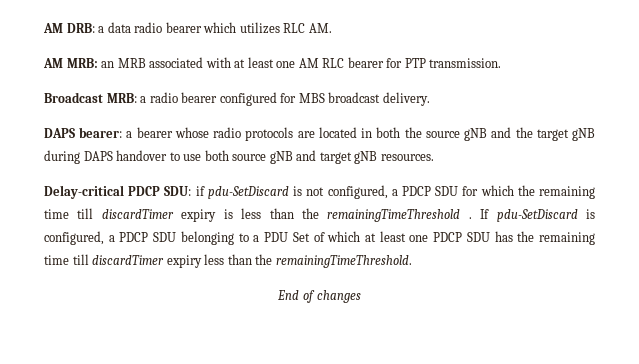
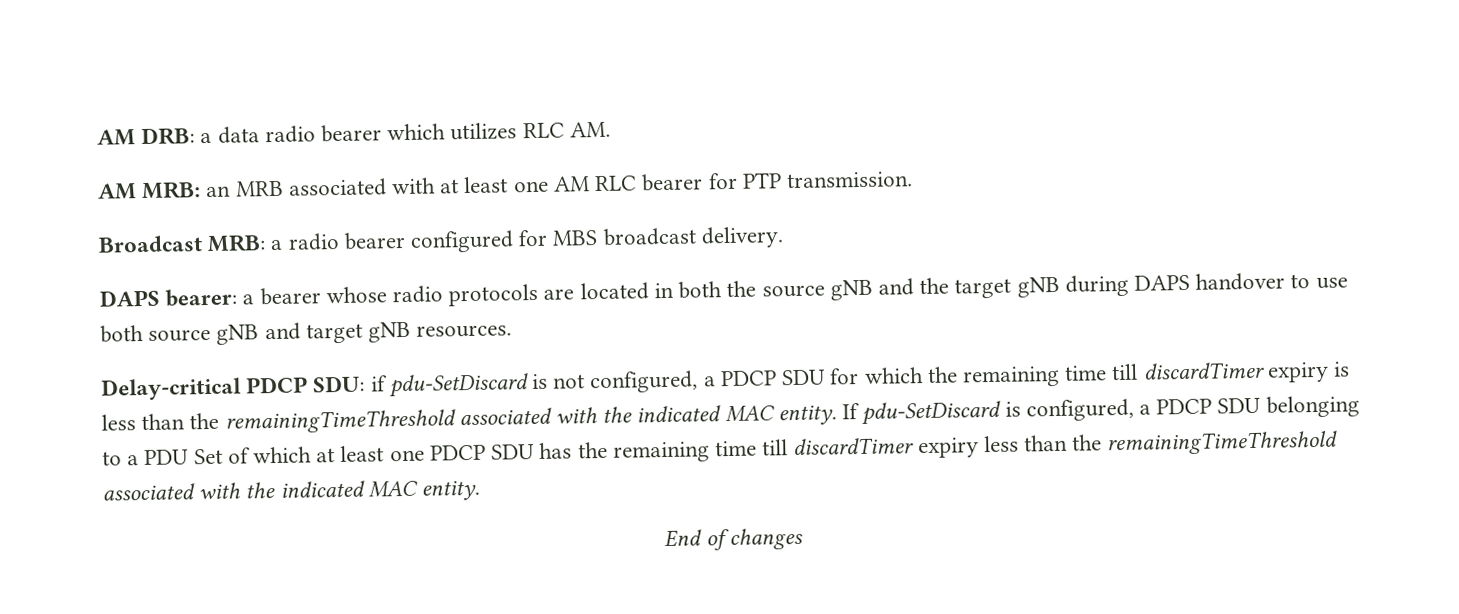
- Delay-critical PDCP SDU: if pdu-SetDiscard is not configured, a PDCP SDU for which the remaining time till discardTimer expiry is less than the remainingTimeThreshold .
+ Delay-critical PDCP SDU: if pdu-SetDiscard is not configured, a PDCP SDU for which the remaining time till discardTimer expiry is less than the remainingTimeThreshold associated with the indicated MAC entity.
- If pdu-SetDiscard is configured, a PDCP SDU belonging to a PDU Set of which at least one PDCP SDU has the remaining time till discardTimer expiry less than the remainingTimeThreshold.
+ If pdu-SetDiscard is configured, a PDCP SDU belonging to a PDU Set of which at least one PDCP SDU has the remaining time till discardTimer expiry less than the remainingTimeThreshold associated with the indicated MAC entity.

